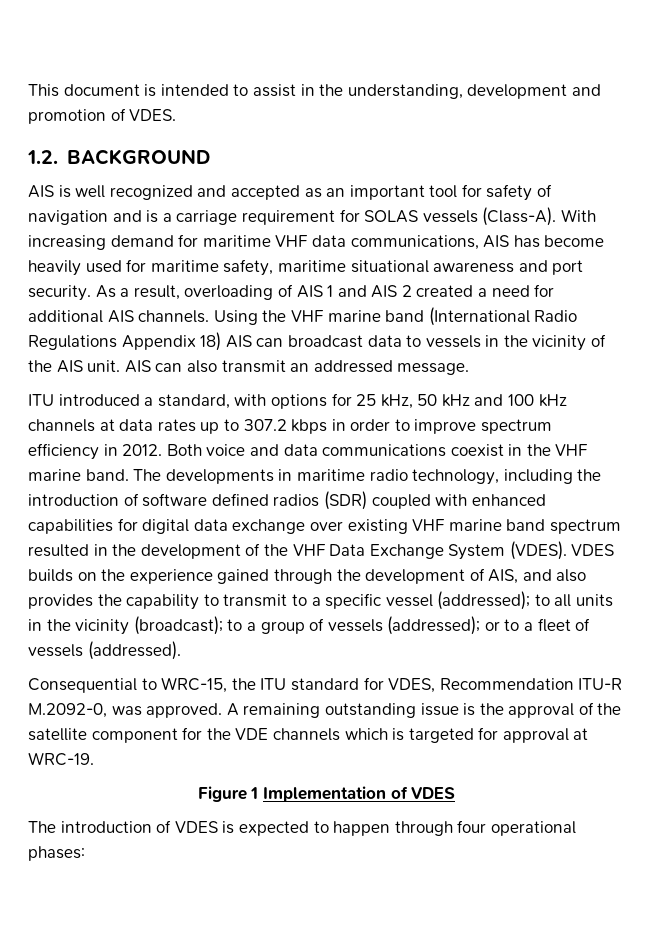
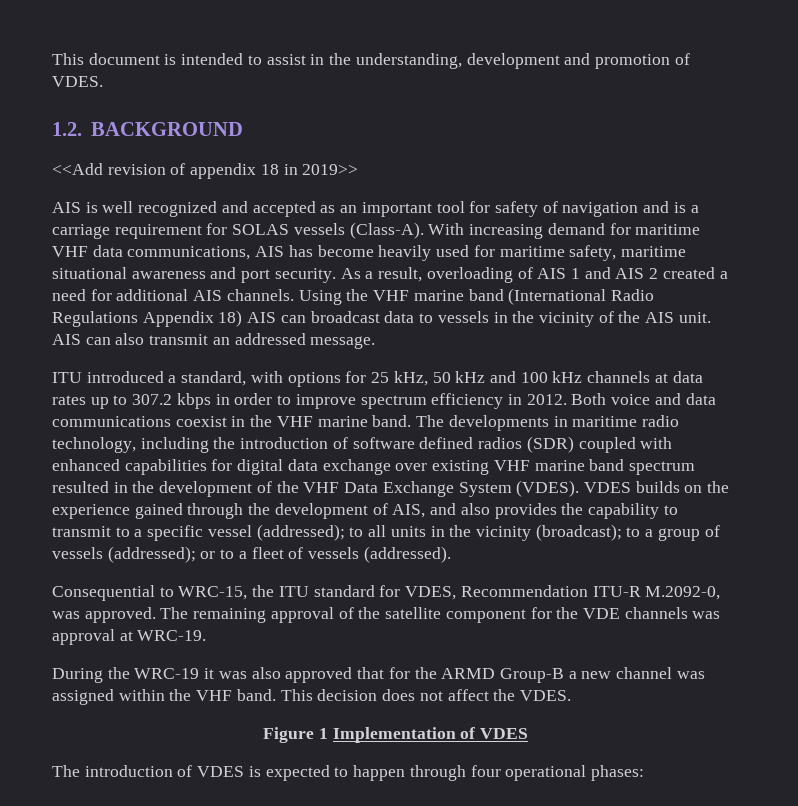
+ <<Add revision of appendix 18 in 2019>>
- A remaining outstanding issue is the approval of the satellite component for the VDE channels which is targeted for approval at WRC-19.
+ The remaining approval of the satellite component for the VDE channels was approval at WRC-19.
+ During the WRC-19 it was also approved that for the ARMD Group-B a new channel was assigned within the VHF band. This decision does not affect the VDES.

